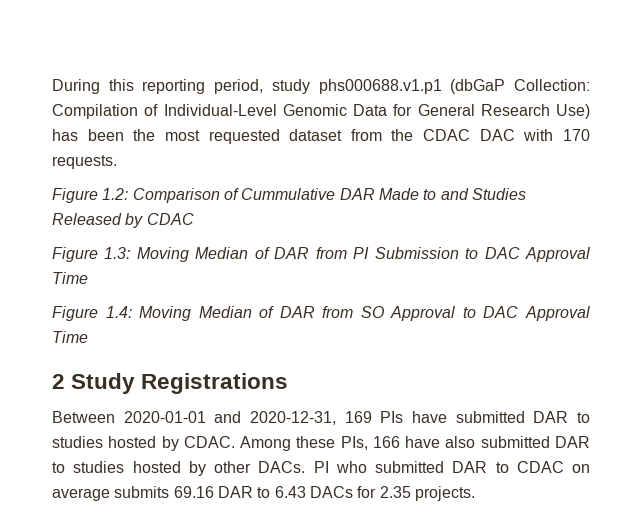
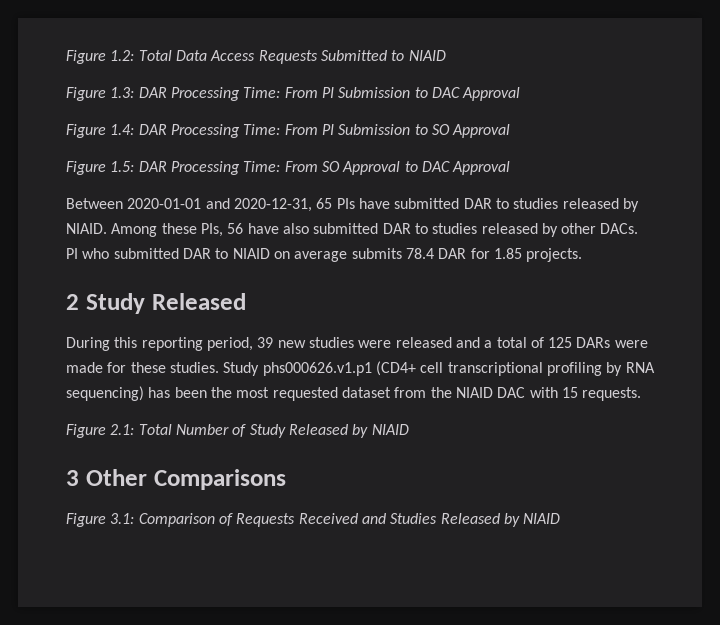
- During this reporting period, study phs000688.v1.p1 (dbGaP Collection: Compilation of Individual-Level Genomic Data for General Research Use) has been the most requested dataset from the CDAC DAC with 170 requests.
+ Figure 1.2: Total Data Access Requests Submitted to NIAID
+ Figure 1.3: DAR Processing Time: From PI Submission to DAC Approval
+ Figure 1.4: DAR Processing Time: From PI Submission to SO Approval
+ Figure 1.5: DAR Processing Time: From SO Approval to DAC Approval
+ Between 2020-01-01 and 2020-12-31, 65 PIs have submitted DAR to studies released by NIAID. Among these PIs, 56 have also submitted DAR to studies released by other DACs. PI who submitted DAR to NIAID on average submits 78.4 DAR for 1.85 projects.
+ 2 Study Released
+ During this reporting period, 39 new studies were released and a total of 125 DARs were made for these studies. Study phs000626.v1.p1 (CD4+ cell transcriptional profiling by RNA sequencing) has been the most requested dataset from the NIAID DAC with 15 requests.
- Figure 1.2: Comparison of Cummulative DAR Made to and Studies Released by CDAC
- Figure 1.3: Moving Median of DAR from PI Submission to DAC Approval Time
- Figure 1.4: Moving Median of DAR from SO Approval to DAC Approval Time
- 2 Study Registrations
- Between 2020-01-01 and 2020-12-31, 169 PIs have submitted DAR to studies hosted by CDAC. Among these PIs, 166 have also submitted DAR to studies hosted by other DACs. PI who submitted DAR to CDAC on average submits 69.16 DAR to 6.43 DACs for 2.35 projects.
+ Figure 2.1: Total Number of Study Released by NIAID
+ 3 Other Comparisons
+ Figure 3.1: Comparison of Requests Received and Studies Released by NIAID

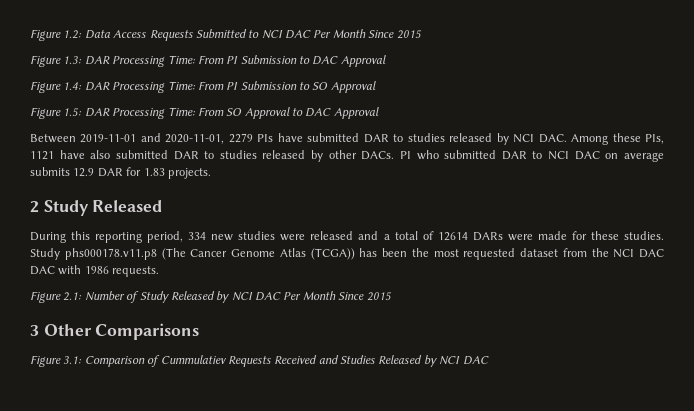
- Figure 1.2: Total Data Access Requests Submitted to NIAID
+ Figure 1.2: Data Access Requests Submitted to NCI DAC Per Month Since 2015
- Between 2020-01-01 and 2020-12-31, 65 PIs have submitted DAR to studies released by NIAID. Among these PIs, 56 have also submitted DAR to studies released by other DACs.
+ Between 2019-11-01 and 2020-11-01, 2279 PIs have submitted DAR to studies released by NCI DAC. Among these PIs, 1121 have also submitted DAR to studies released by other DACs.
- PI who submitted DAR to NIAID on average submits 78.4 DAR for 1.85 projects.
+ PI who submitted DAR to NCI DAC on average submits 12.9 DAR for 1.83 projects.
- During this reporting period, 39 new studies were released and a total of 125 DARs were made for these studies.
+ During this reporting period, 334 new studies were released and a total of 12614 DARs were made for these studies.
- Study phs000626.v1.p1 (CD4+ cell transcriptional profiling by RNA sequencing) has been the most requested dataset from the NIAID DAC with 15 requests.
+ Study phs000178.v11.p8 (The Cancer Genome Atlas (TCGA)) has been the most requested dataset from the NCI DAC DAC with 1986 requests.
- Figure 2.1: Total Number of Study Released by NIAID
+ Figure 2.1: Number of Study Released by NCI DAC Per Month Since 2015
- Figure 3.1: Comparison of Requests Received and Studies Released by NIAID
+ Figure 3.1: Comparison of Cummulatiev Requests Received and Studies Released by NCI DAC

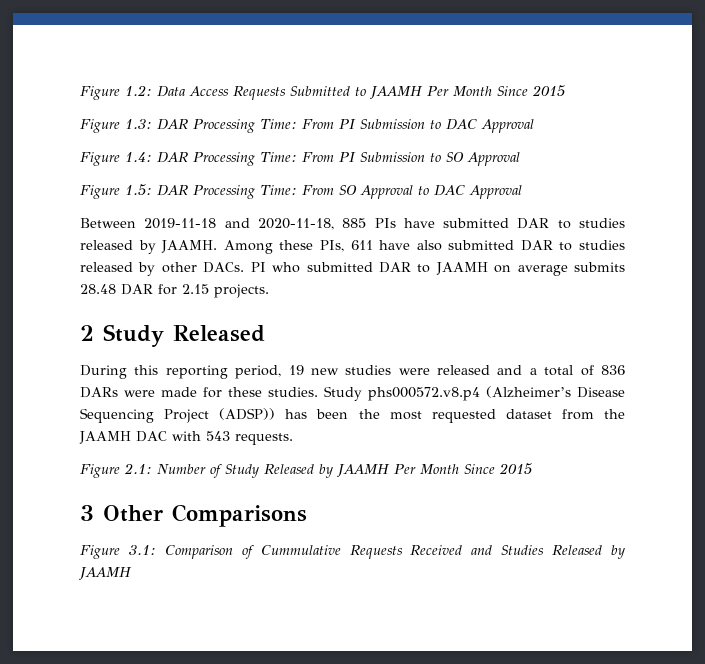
- Figure 1.2: Data Access Requests Submitted to NCI DAC Per Month Since 2015
+ Figure 1.2: Data Access Requests Submitted to JAAMH Per Month Since 2015
- Between 2019-11-01 and 2020-11-01, 2279 PIs have submitted DAR to studies released by NCI DAC. Among these PIs, 1121 have also submitted DAR to studies released by other DACs.
+ Between 2019-11-18 and 2020-11-18, 885 PIs have submitted DAR to studies released by JAAMH. Among these PIs, 611 have also submitted DAR to studies released by other DACs.
- PI who submitted DAR to NCI DAC on average submits 12.9 DAR for 1.83 projects.
+ PI who submitted DAR to JAAMH on average submits 28.48 DAR for 2.15 projects.
- During this reporting period, 334 new studies were released and a total of 12614 DARs were made for these studies.
+ During this reporting period, 19 new studies were released and a total of 836 DARs were made for these studies.
- Study phs000178.v11.p8 (The Cancer Genome Atlas (TCGA)) has been the most requested dataset from the NCI DAC DAC with 1986 requests.
+ Study phs000572.v8.p4 (Alzheimer’s Disease Sequencing Project (ADSP)) has been the most requested dataset from the JAAMH DAC with 543 requests.
- Figure 2.1: Number of Study Released by NCI DAC Per Month Since 2015
+ Figure 2.1: Number of Study Released by JAAMH Per Month Since 2015
- Figure 3.1: Comparison of Cummulatiev Requests Received and Studies Released by NCI DAC
+ Figure 3.1: Comparison of Cummulative Requests Received and Studies Released by JAAMH

